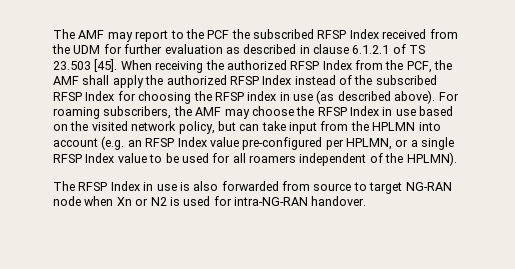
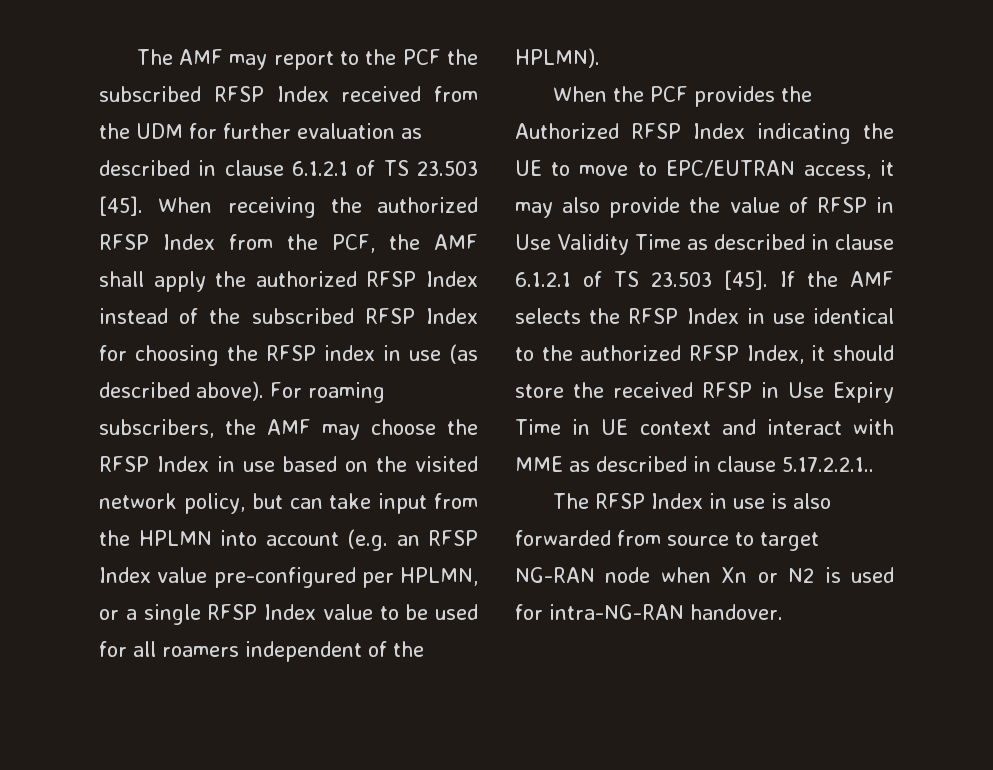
+ When the PCF provides the Authorized RFSP Index indicating the UE to move to EPC/EUTRAN access, it may also provide the value of RFSP in Use Validity Time as described in clause 6.1.2.1 of TS 23.503 [45]. If the AMF selects the RFSP Index in use identical to the authorized RFSP Index, it should store the received RFSP in Use Expiry Time in UE context and interact with MME as described in clause 5.17.2.2.1..

